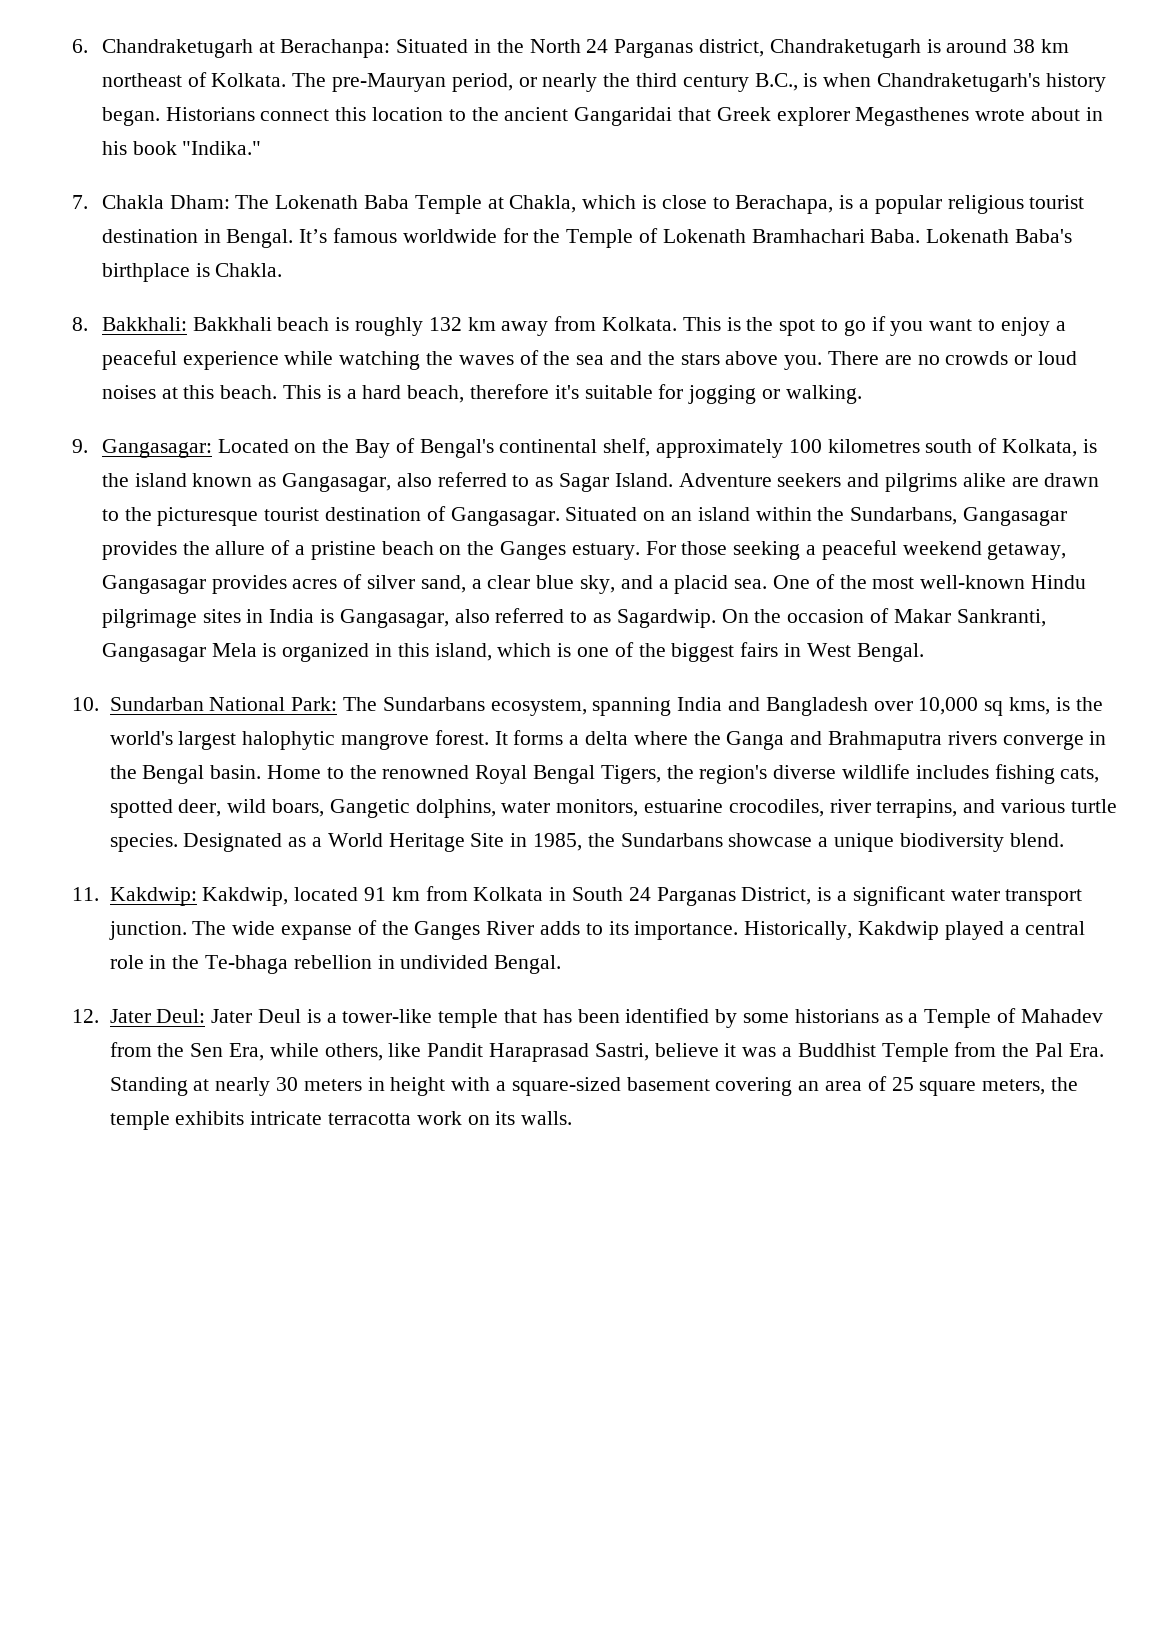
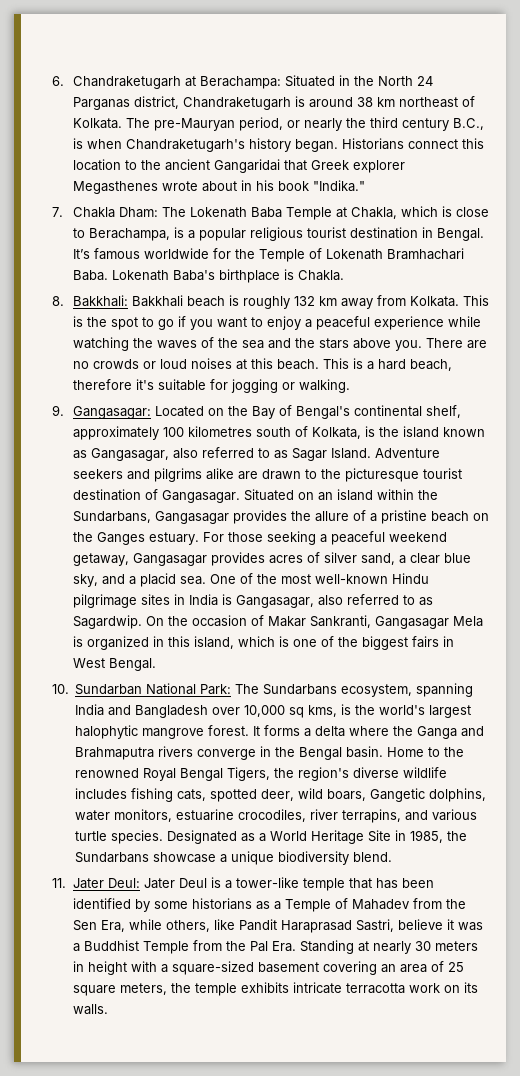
- 6. Chandraketugarh at Berachanpa: Situated in the North 24 Parganas district, Chandraketugarh is around 38 km northeast of Kolkata.
+ 6. Chandraketugarh at Berachampa: Situated in the North 24 Parganas district, Chandraketugarh is around 38 km northeast of Kolkata.
- 7. Chakla Dham: The Lokenath Baba Temple at Chakla, which is close to Berachapa, is a popular religious tourist destination in Bengal.
+ 7. Chakla Dham: The Lokenath Baba Temple at Chakla, which is close to Berachampa, is a popular religious tourist destination in Bengal.
- 11. Kakdwip: Kakdwip, located 91 km from Kolkata in South 24 Parganas District, is a significant water transport junction. The wide expanse of the Ganges River adds to its importance. Historically, Kakdwip played a central role in the Te-bhaga rebellion in undivided Bengal.
- 12. Jater Deul:
+ 11. Jater Deul:

